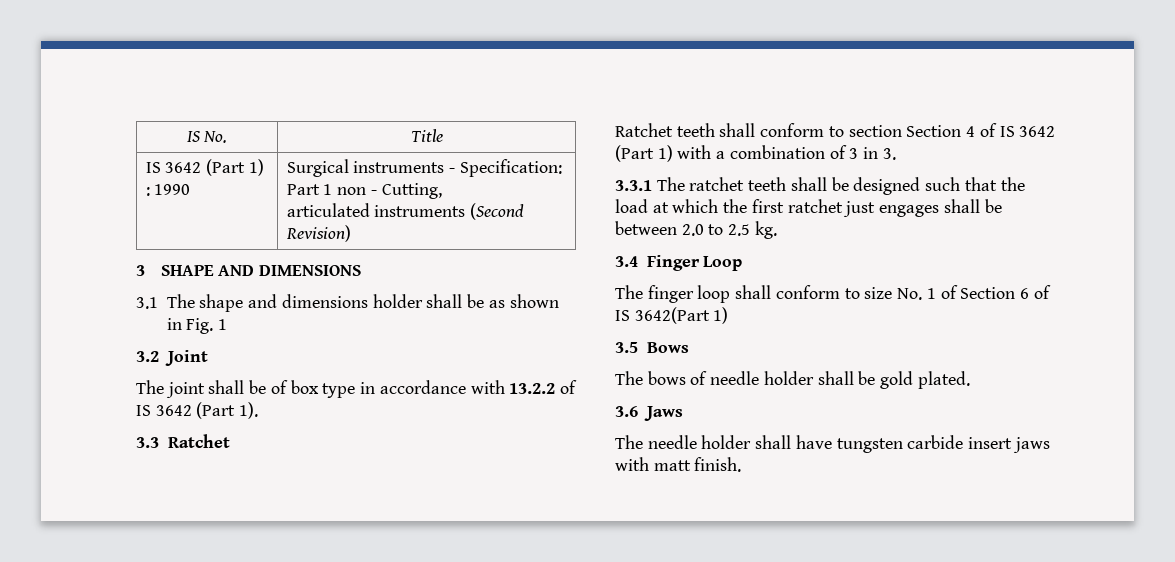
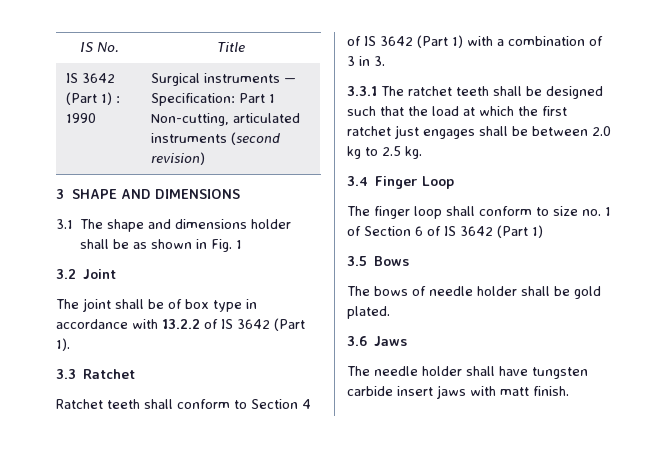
- IS 3642 (Part 1) : 1990 | Surgical instruments - Specification: Part 1 non - Cutting,
- articulated instruments (Second Revision)
+ IS 3642 (Part 1) : 1990 | Surgical instruments — Specification: Part 1 Non-cutting, articulated instruments (second revision)
- Ratchet teeth shall conform to section Section 4 of IS 3642 (Part 1) with a combination of 3 in 3.
+ Ratchet teeth shall conform to Section 4 of IS 3642 (Part 1) with a combination of 3 in 3.
- 3.3.1 The ratchet teeth shall be designed such that the load at which the first ratchet just engages shall be between 2.0 to 2.5 kg.
+ 3.3.1 The ratchet teeth shall be designed such that the load at which the first ratchet just engages shall be between 2.0 kg to 2.5 kg.
- The finger loop shall conform to size No. 1 of Section 6 of IS 3642(Part 1)
+ The finger loop shall conform to size no. 1 of Section 6 of IS 3642 (Part 1)

